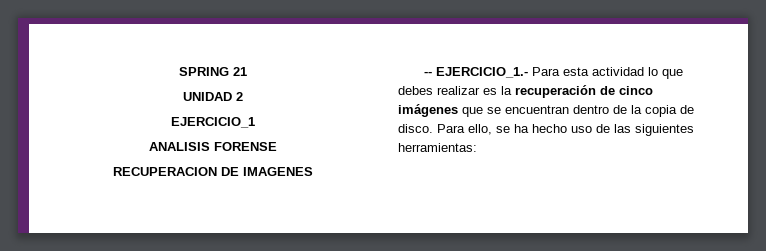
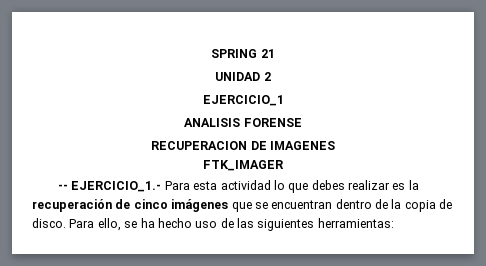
+ FTK_IMAGER

